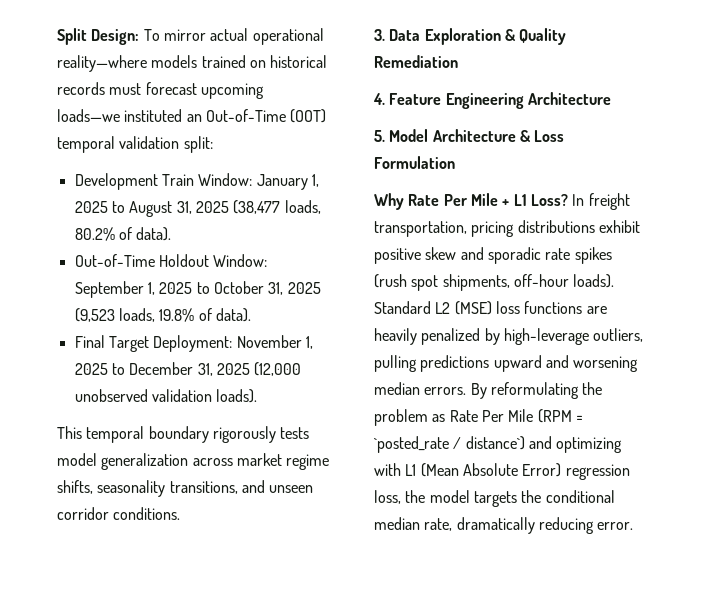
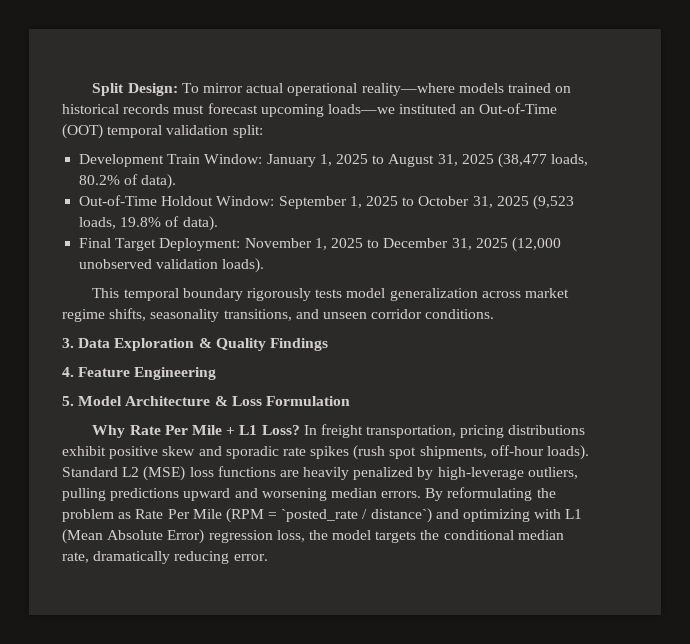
- 3. Data Exploration & Quality Remediation
+ 3. Data Exploration & Quality Findings
- 4. Feature Engineering Architecture
+ 4. Feature Engineering

